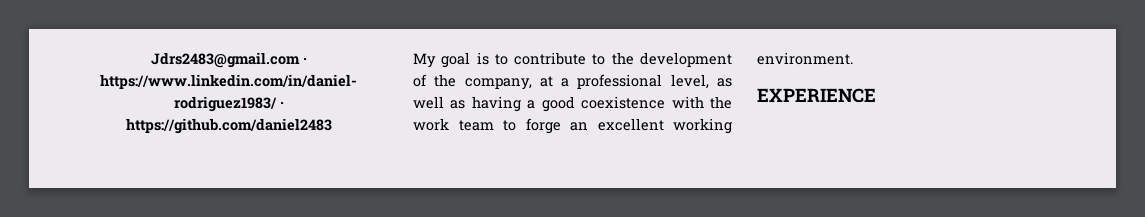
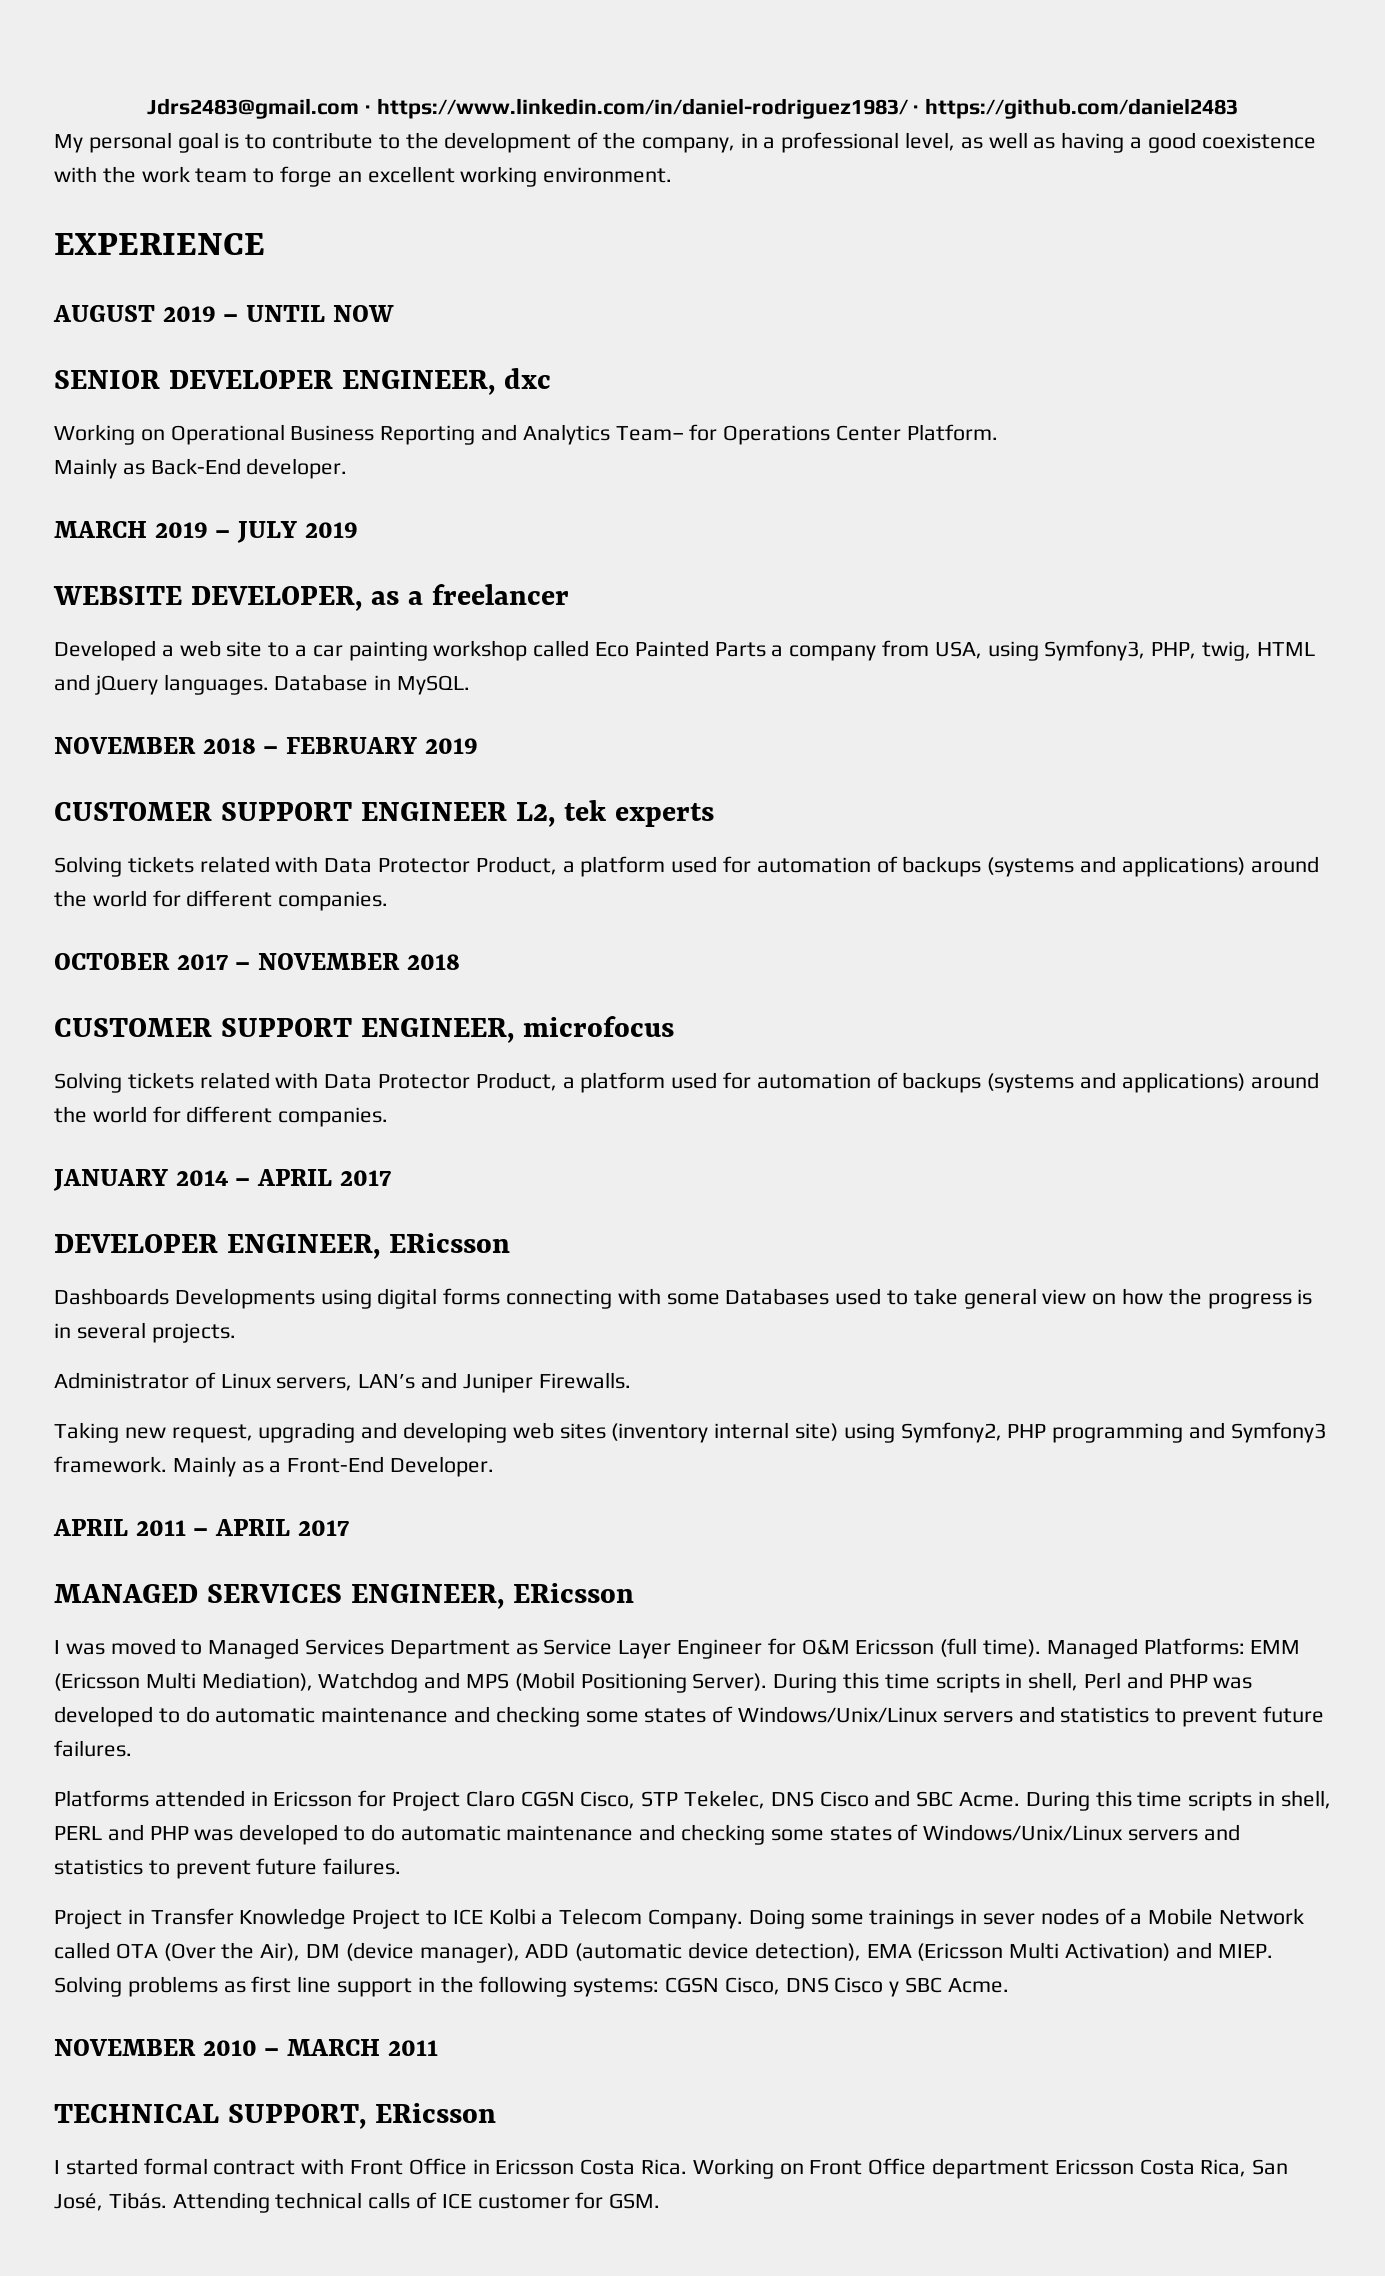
- My goal is to contribute to the development of the company, at a professional level, as well as having a good coexistence with the work team to forge an excellent working environment.
+ My personal goal is to contribute to the development of the company, in a professional level, as well as having a good coexistence with the work team to forge an excellent working environment.
+ AUGUST 2019 – UNTIL NOW
+ SENIOR DEVELOPER ENGINEER, dxc
+ Working on Operational Business Reporting and Analytics Team– for Operations Center Platform.
+ Mainly as Back-End developer.
+ MARCH 2019 – JULY 2019
+ WEBSITE DEVELOPER, as a freelancer
+ Developed a web site to a car painting workshop called Eco Painted Parts a company from USA, using Symfony3, PHP, twig, HTML and jQuery languages. Database in MySQL.
+ NOVEMBER 2018 – FEBRUARY 2019
+ CUSTOMER SUPPORT ENGINEER L2, tek experts
+ Solving tickets related with Data Protector Product, a platform used for automation of backups (systems and applications) around the world for different companies.
+ OCTOBER 2017 – NOVEMBER 2018
+ CUSTOMER SUPPORT ENGINEER, microfocus
+ Solving tickets related with Data Protector Product, a platform used for automation of backups (systems and applications) around the world for different companies.
+ JANUARY 2014 – APRIL 2017
+ DEVELOPER ENGINEER, ERicsson
+ Dashboards Developments using digital forms connecting with some Databases used to take general view on how the progress is in several projects.
+ Administrator of Linux servers, LAN’s and Juniper Firewalls.
+ Taking new request, upgrading and developing web sites (inventory internal site) using Symfony2, PHP programming and Symfony3 framework. Mainly as a Front-End Developer.
+ APRIL 2011 – APRIL 2017
+ MANAGED SERVICES ENGINEER, ERicsson
+ I was moved to Managed Services Department as Service Layer Engineer for O&M Ericsson (full time). Managed Platforms: EMM (Ericsson Multi Mediation), Watchdog and MPS (Mobil Positioning Server). During this time scripts in shell, Perl and PHP was developed to do automatic maintenance and checking some states of Windows/Unix/Linux servers and statistics to prevent future failures.
+ Platforms attended in Ericsson for Project Claro CGSN Cisco, STP Tekelec, DNS Cisco and SBC Acme. During this time scripts in shell, PERL and PHP was developed to do automatic maintenance and checking some states of Windows/Unix/Linux servers and statistics to prevent future failures.
+ Project in Transfer Knowledge Project to ICE Kolbi a Telecom Company. Doing some trainings in sever nodes of a Mobile Network called OTA (Over the Air), DM (device manager), ADD (automatic device detection), EMA (Ericsson Multi Activation) and MIEP. Solving problems as first line support in the following systems: CGSN Cisco, DNS Cisco y SBC Acme.
+ NOVEMBER 2010 – MARCH 2011
+ TECHNICAL SUPPORT, ERicsson
+ I started formal contract with Front Office in Ericsson Costa Rica. Working on Front Office department Ericsson Costa Rica, San José, Tibás. Attending technical calls of ICE customer for GSM.

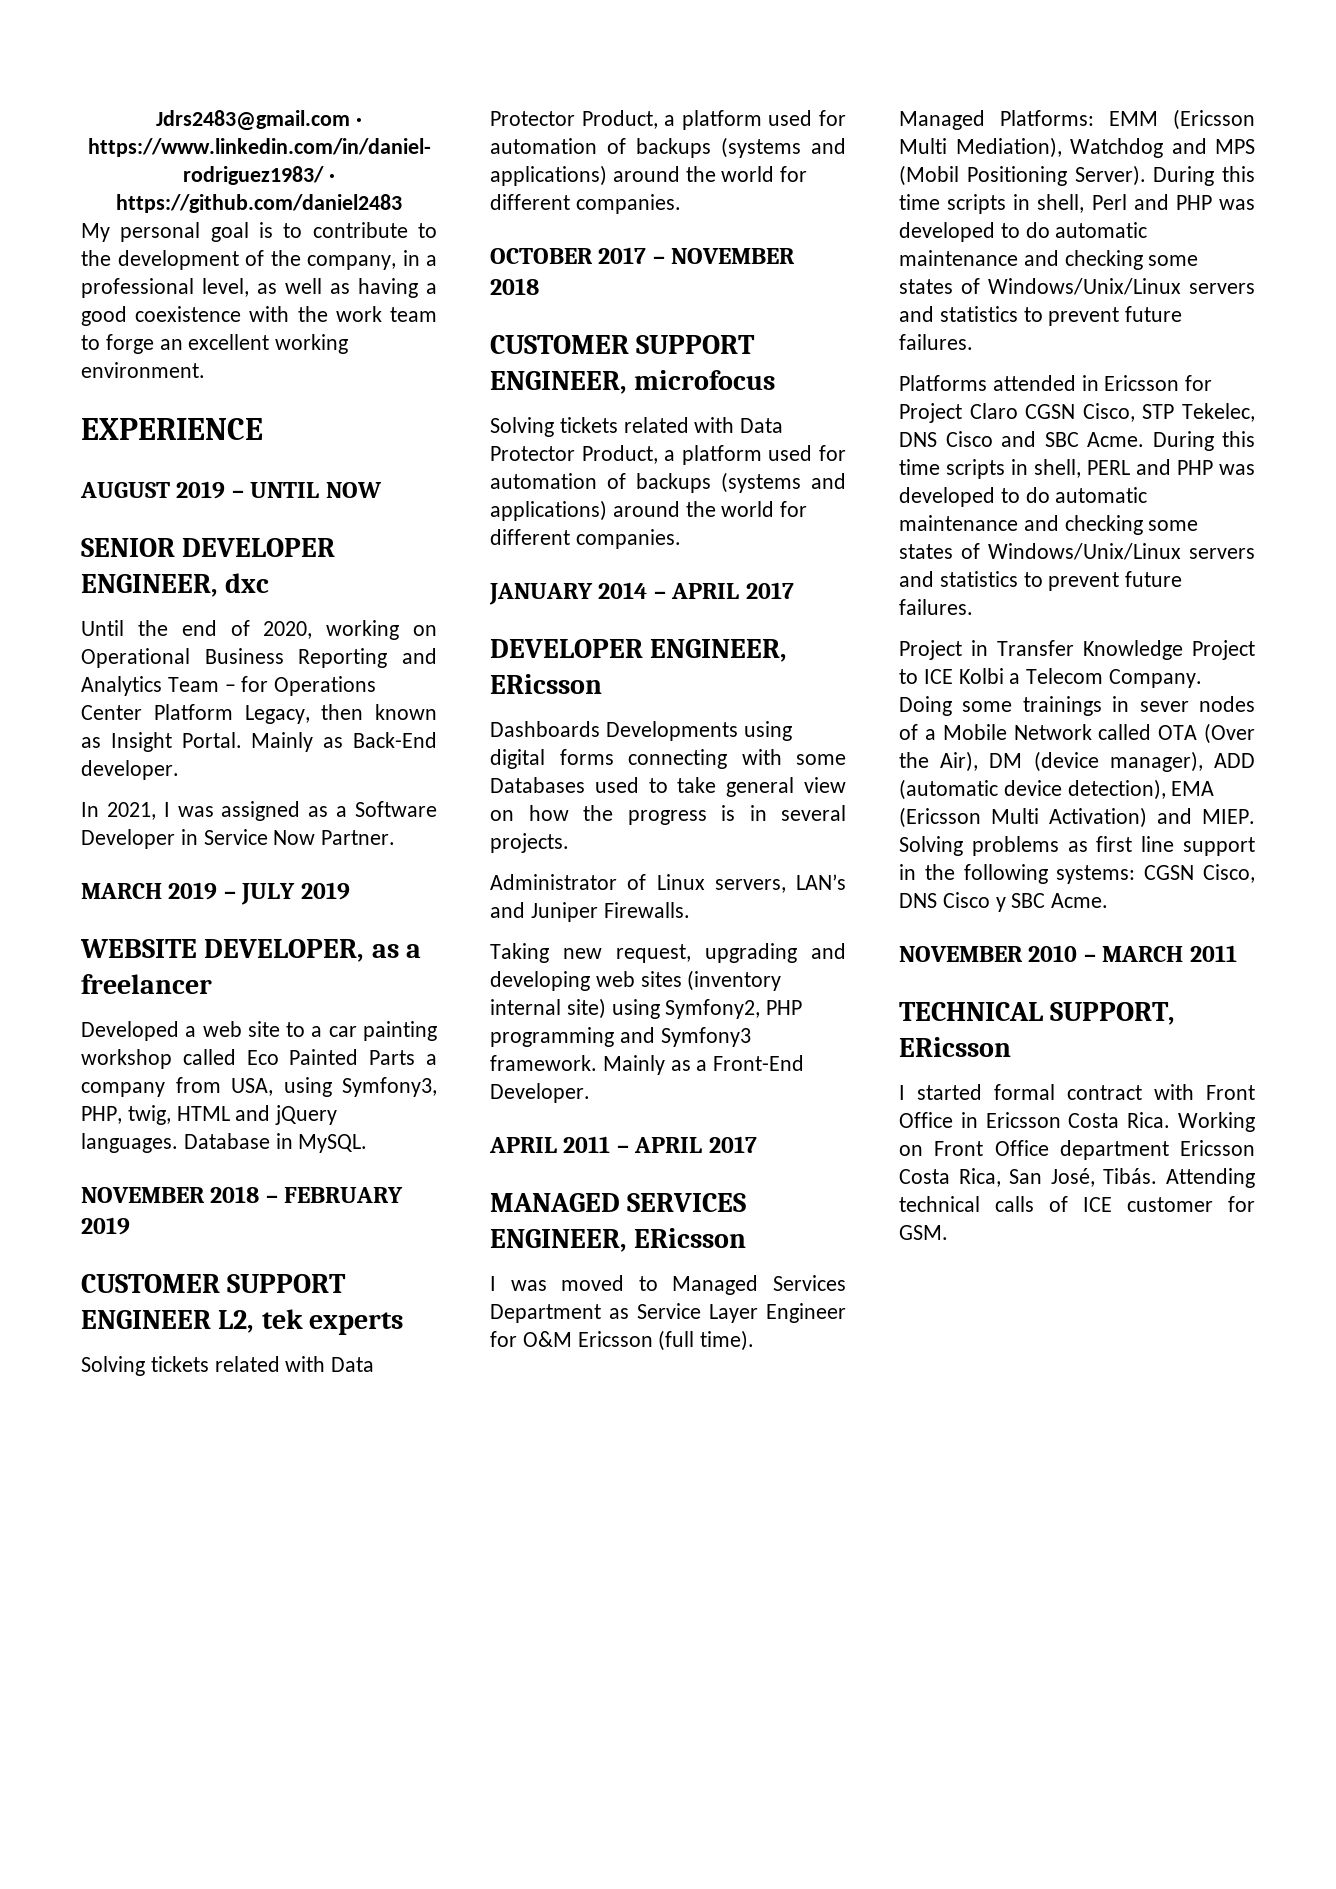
- Working on Operational Business Reporting and Analytics Team– for Operations Center Platform.
- Mainly as Back-End developer.
+ Until the end of 2020, working on Operational Business Reporting and Analytics Team – for Operations Center Platform Legacy, then known as Insight Portal. Mainly as Back-End developer.
+ In 2021, I was assigned as a Software Developer in Service Now Partner.

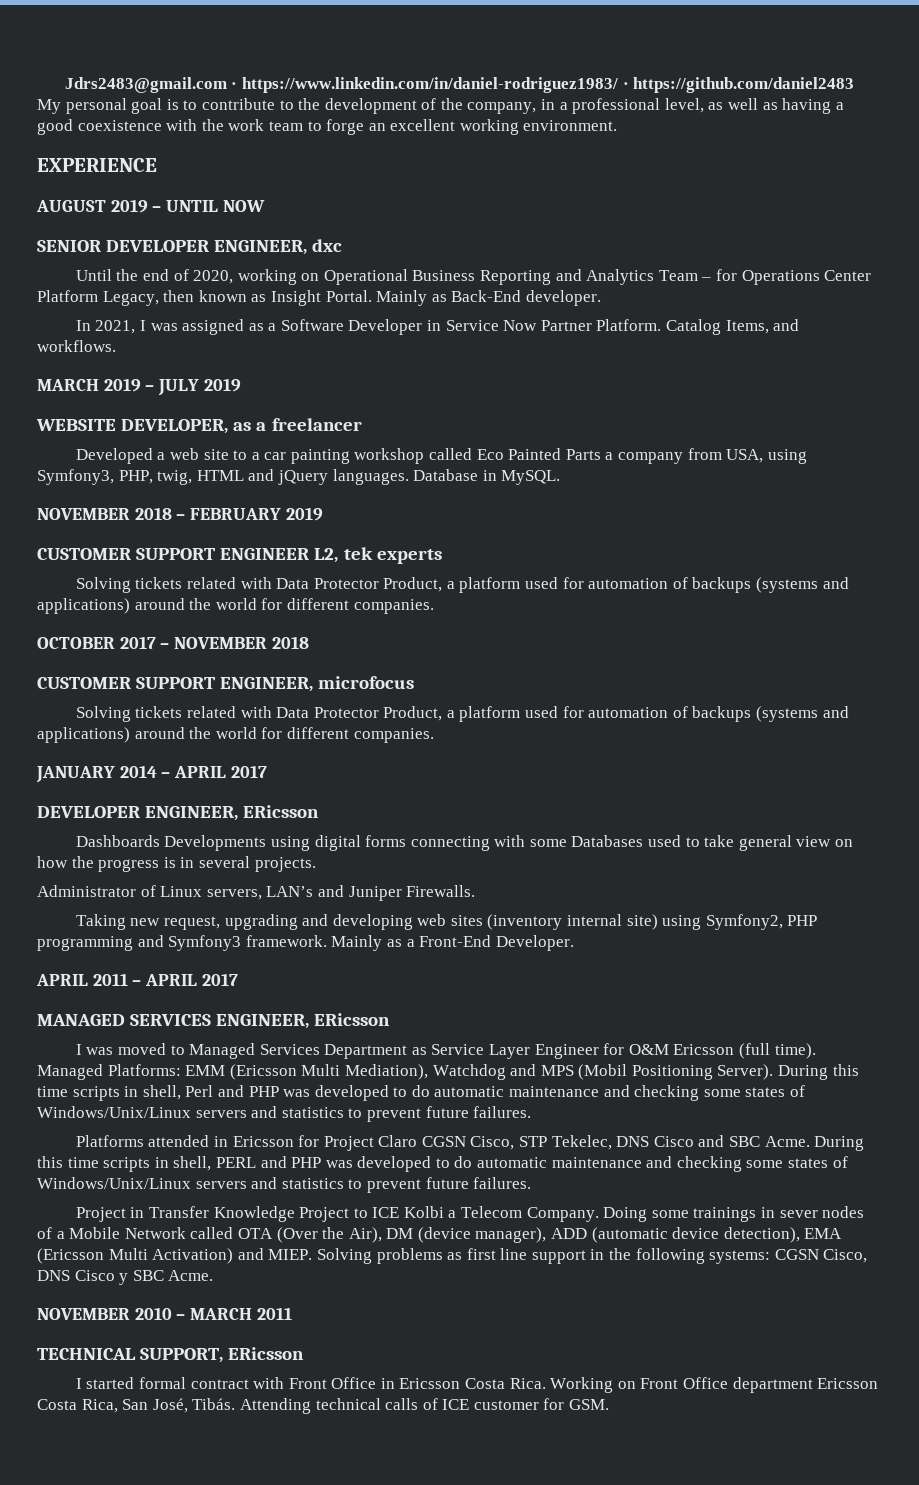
- In 2021, I was assigned as a Software Developer in Service Now Partner.
+ In 2021, I was assigned as a Software Developer in Service Now Partner Platform. Catalog Items, and workflows.

